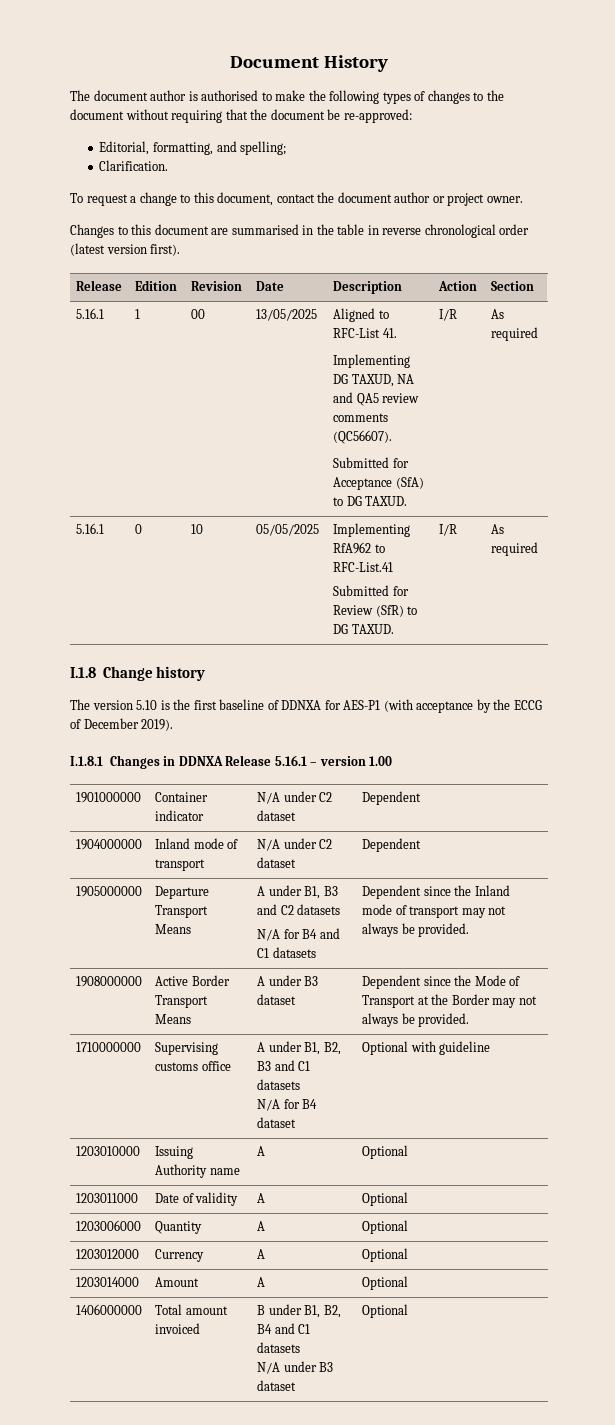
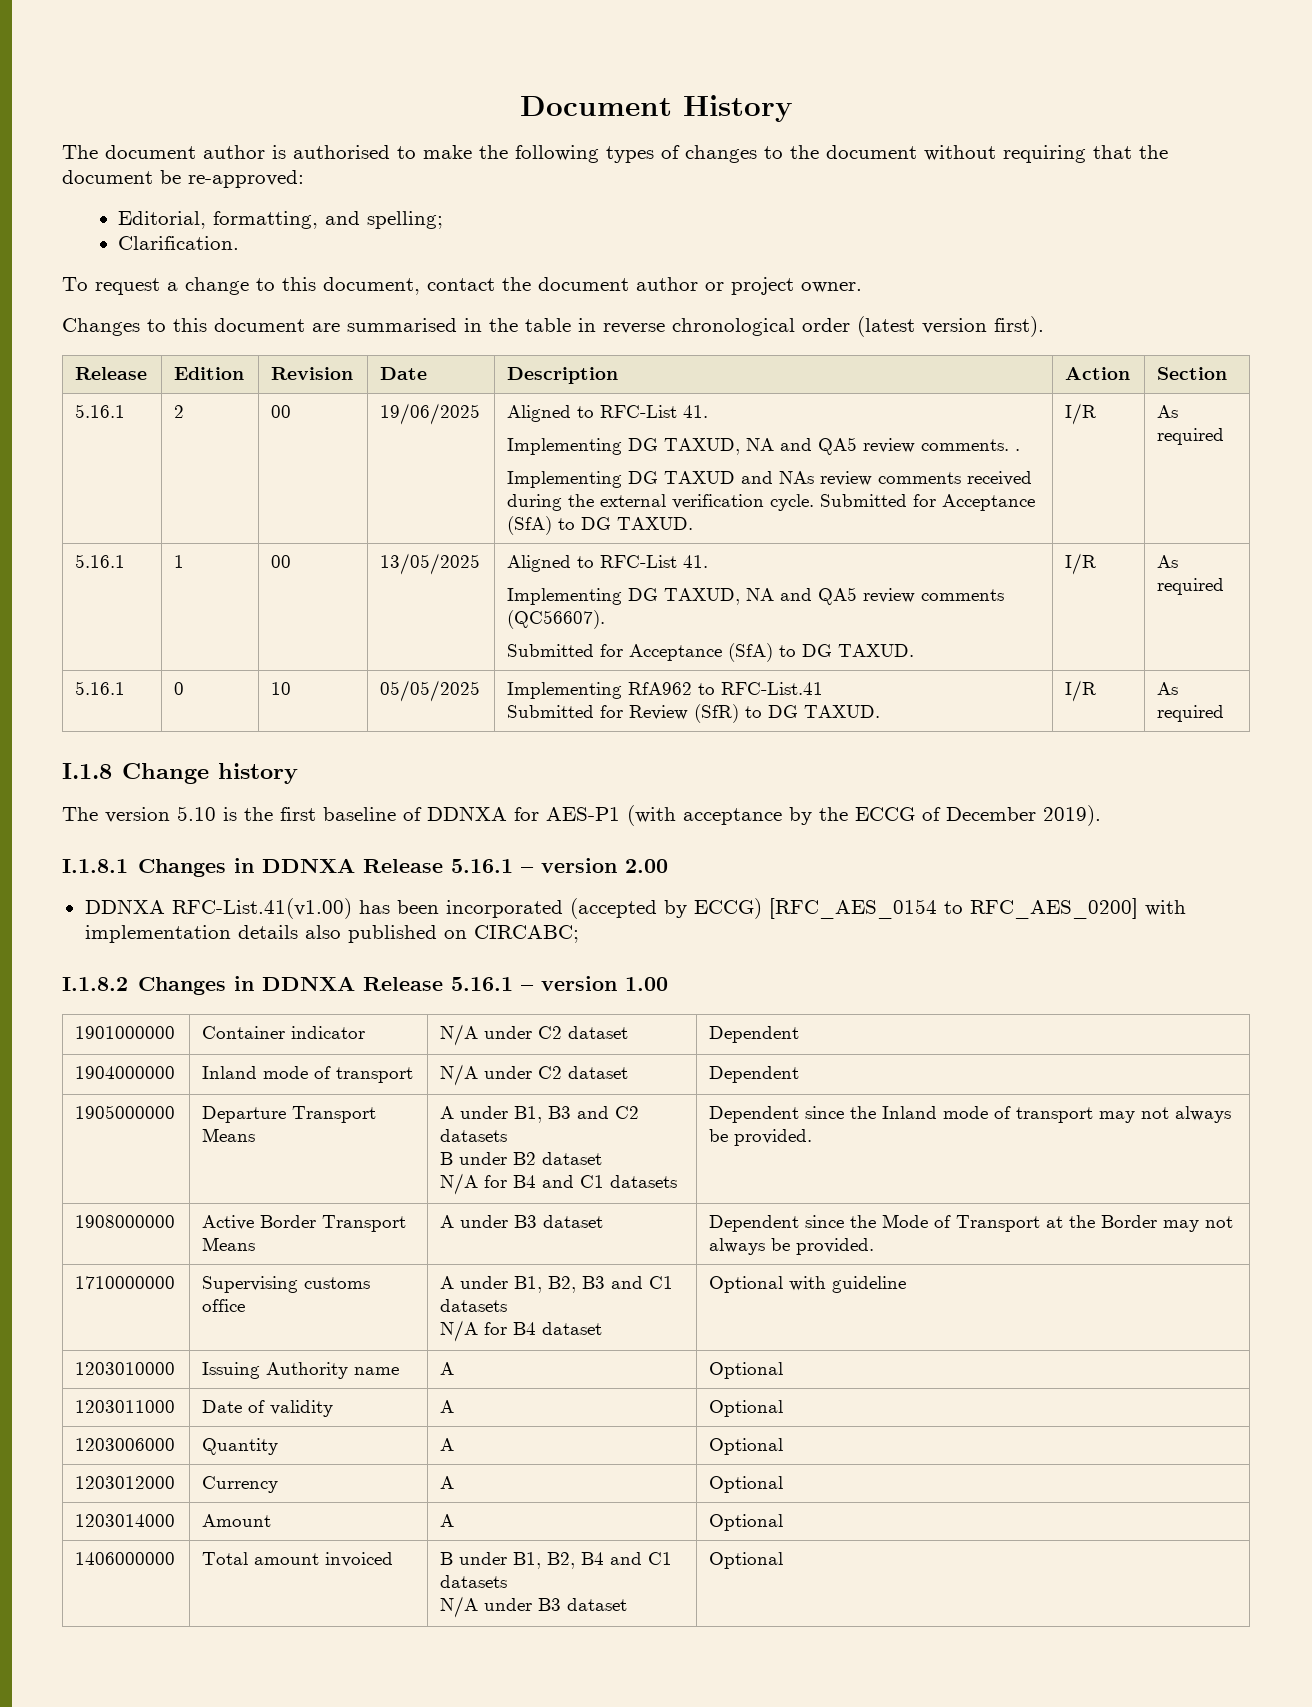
+ 5.16.1 | 2 | 00 | 19/06/2025 | Aligned to RFC-List 41.
+ Implementing DG TAXUD, NA and QA5 review comments. .
+ Implementing DG TAXUD and NAs review comments received during the external verification cycle. Submitted for Acceptance (SfΑ) to DG TAXUD. | I/R | As required
- I.1.8.1 Changes in DDNXA Release 5.16.1 – version 1.00
+ I.1.8.1 Changes in DDNXA Release 5.16.1 – version 2.00
+ DDNXA RFC-List.41(v1.00) has been incorporated (accepted by ECCG) [RFC_AES_0154 to RFC_AES_0200] with implementation details also published on CIRCABC;
+ I.1.8.2 Changes in DDNXA Release 5.16.1 – version 1.00
  1905000000 | Departure Transport Means | A under B1, B3 and C2 datasets
+ B under B2 dataset

